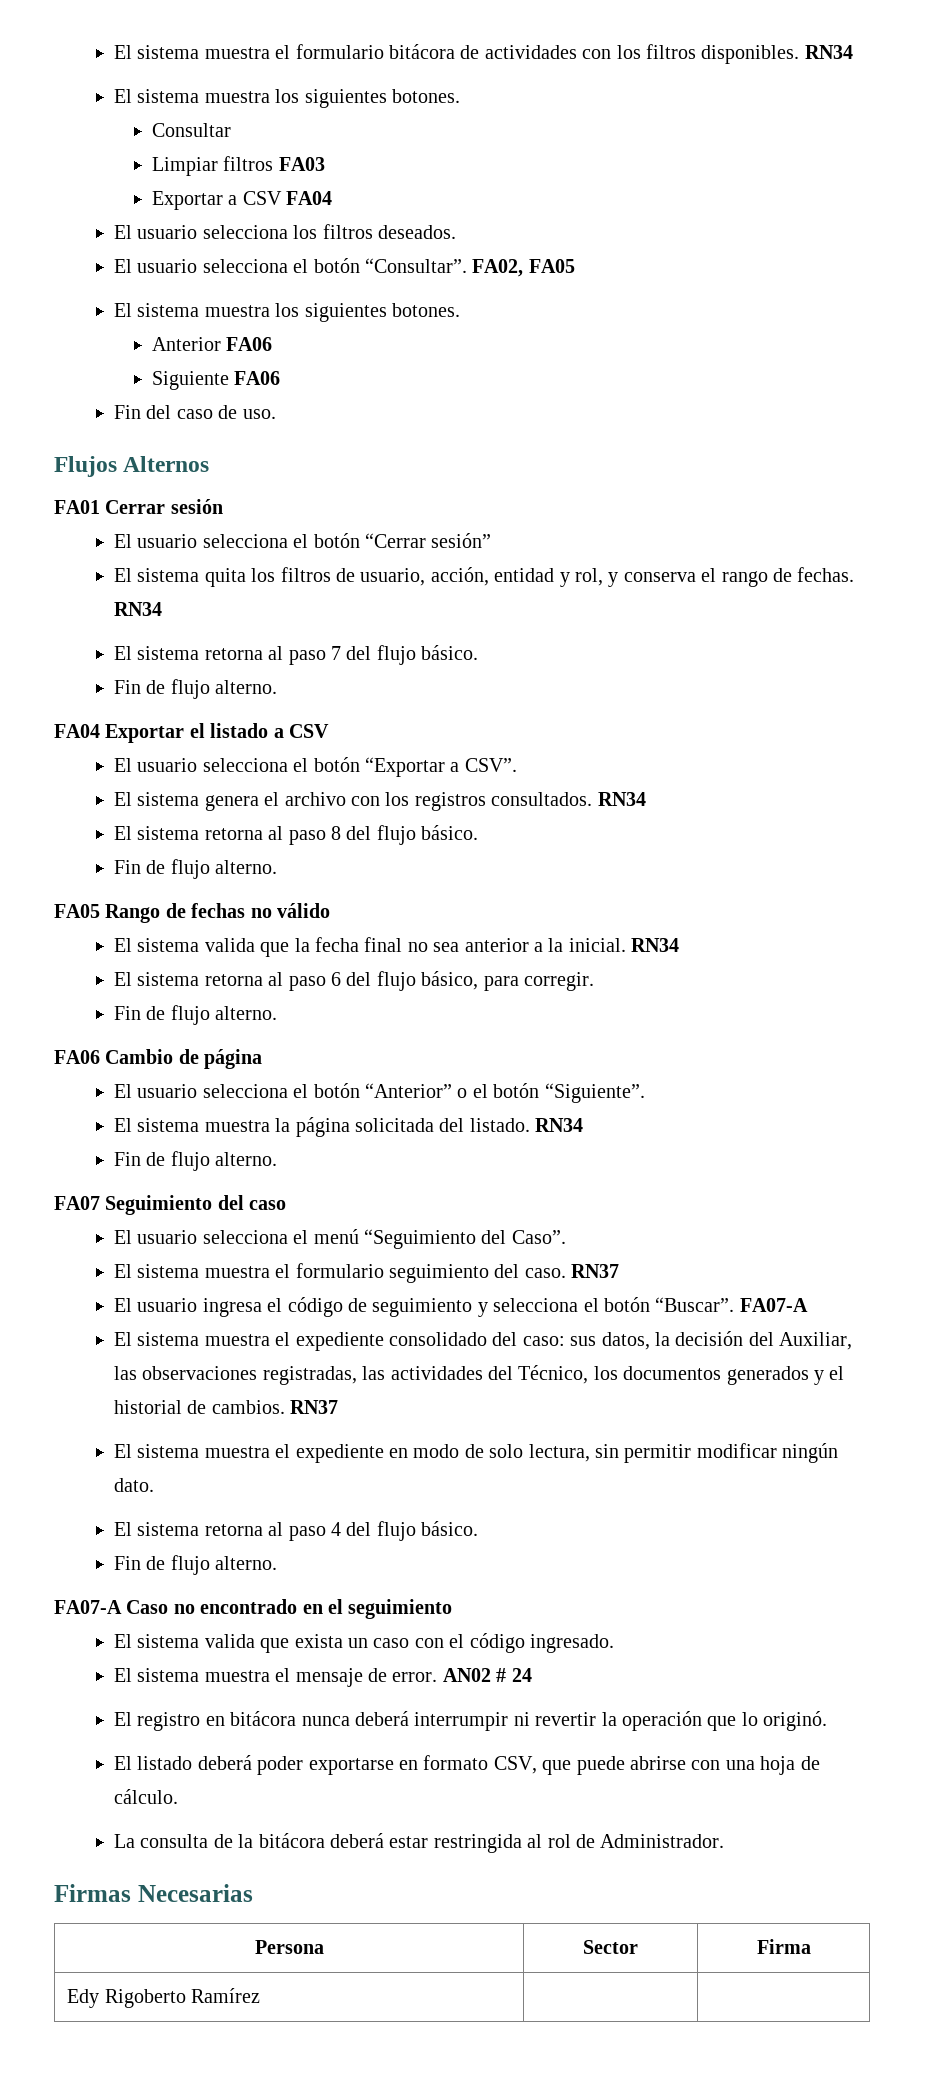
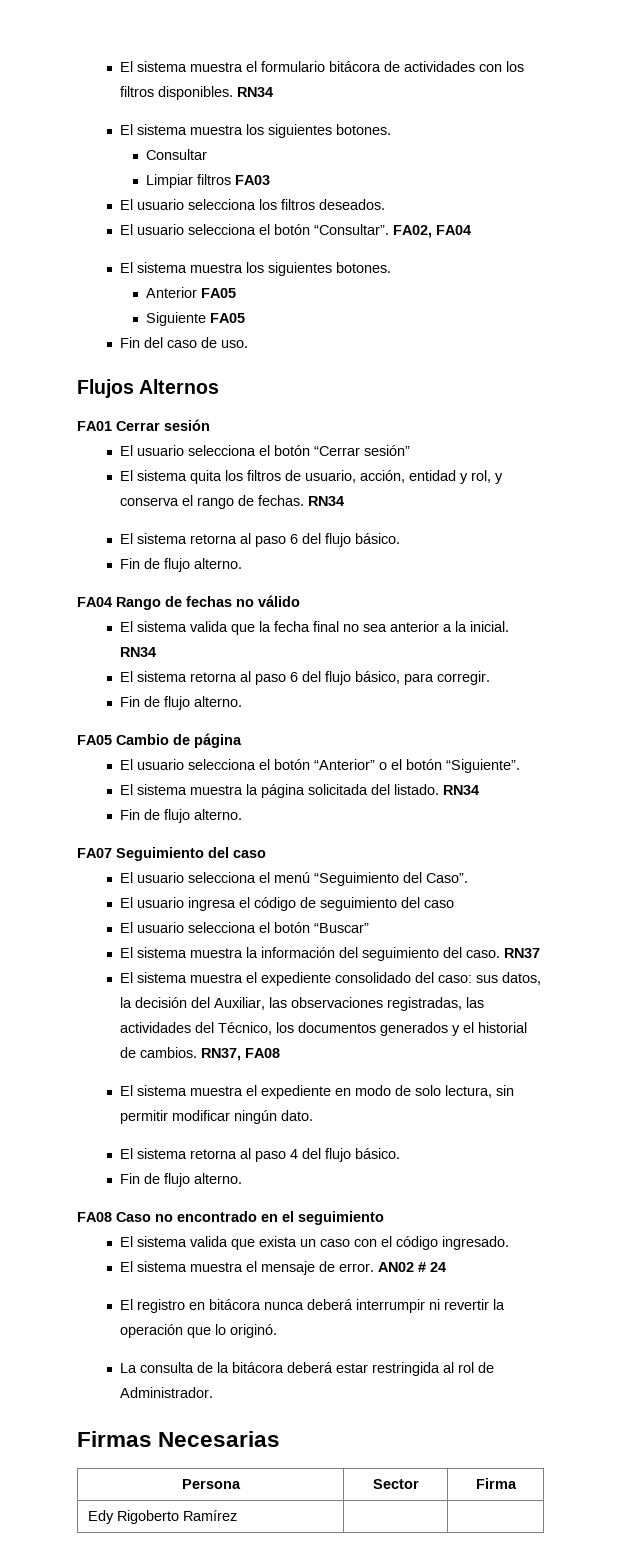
- Exportar a CSV FA04
- FA02, FA05
+ FA02, FA04
- Anterior FA06
+ Anterior FA05
- Siguiente FA06
+ Siguiente FA05
- El sistema retorna al paso 7 del flujo básico.
+ El sistema retorna al paso 6 del flujo básico.
- FA04 Exportar el listado a CSV
- El usuario selecciona el botón “Exportar a CSV”.
- El sistema genera el archivo con los registros consultados. RN34
- El sistema retorna al paso 8 del flujo básico.
- Fin de flujo alterno.
- FA05 Rango de fechas no válido
+ FA04 Rango de fechas no válido
- FA06 Cambio de página
+ FA05 Cambio de página
- El sistema muestra el formulario seguimiento del caso. RN37
- El usuario ingresa el código de seguimiento y selecciona el botón “Buscar”. FA07-A
+ El usuario ingresa el código de seguimiento del caso
+ El usuario selecciona el botón “Buscar”
+ El sistema muestra la información del seguimiento del caso. RN37
- El sistema muestra el expediente consolidado del caso: sus datos, la decisión del Auxiliar, las observaciones registradas, las actividades del Técnico, los documentos generados y el historial de cambios. RN37
+ El sistema muestra el expediente consolidado del caso: sus datos, la decisión del Auxiliar, las observaciones registradas, las actividades del Técnico, los documentos generados y el historial de cambios. RN37, FA08
- FA07-A Caso no encontrado en el seguimiento
+ FA08 Caso no encontrado en el seguimiento
- El listado deberá poder exportarse en formato CSV, que puede abrirse con una hoja de cálculo.

